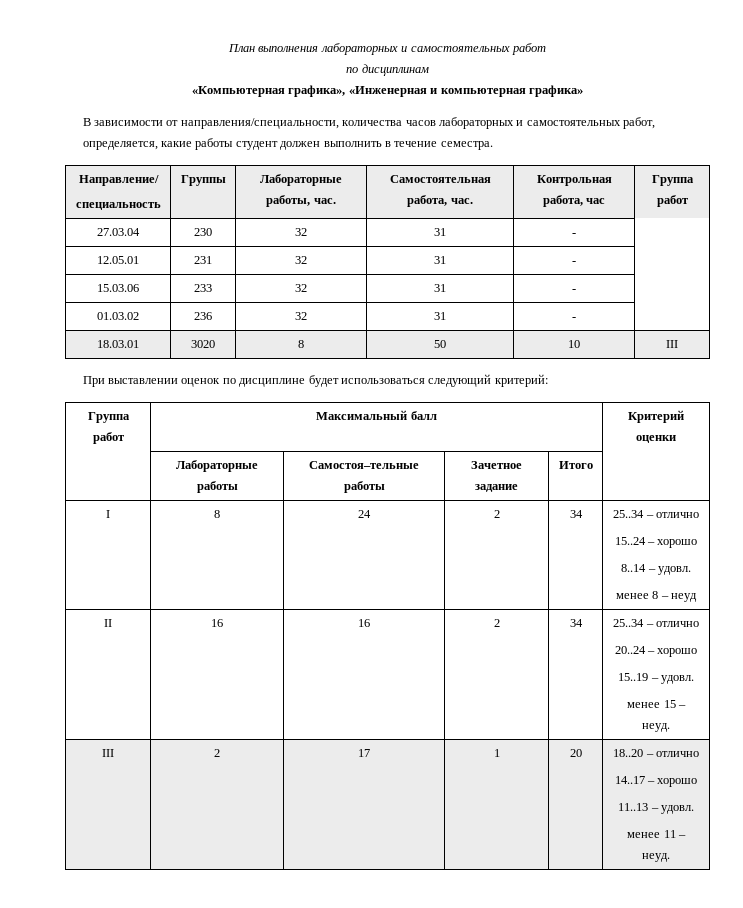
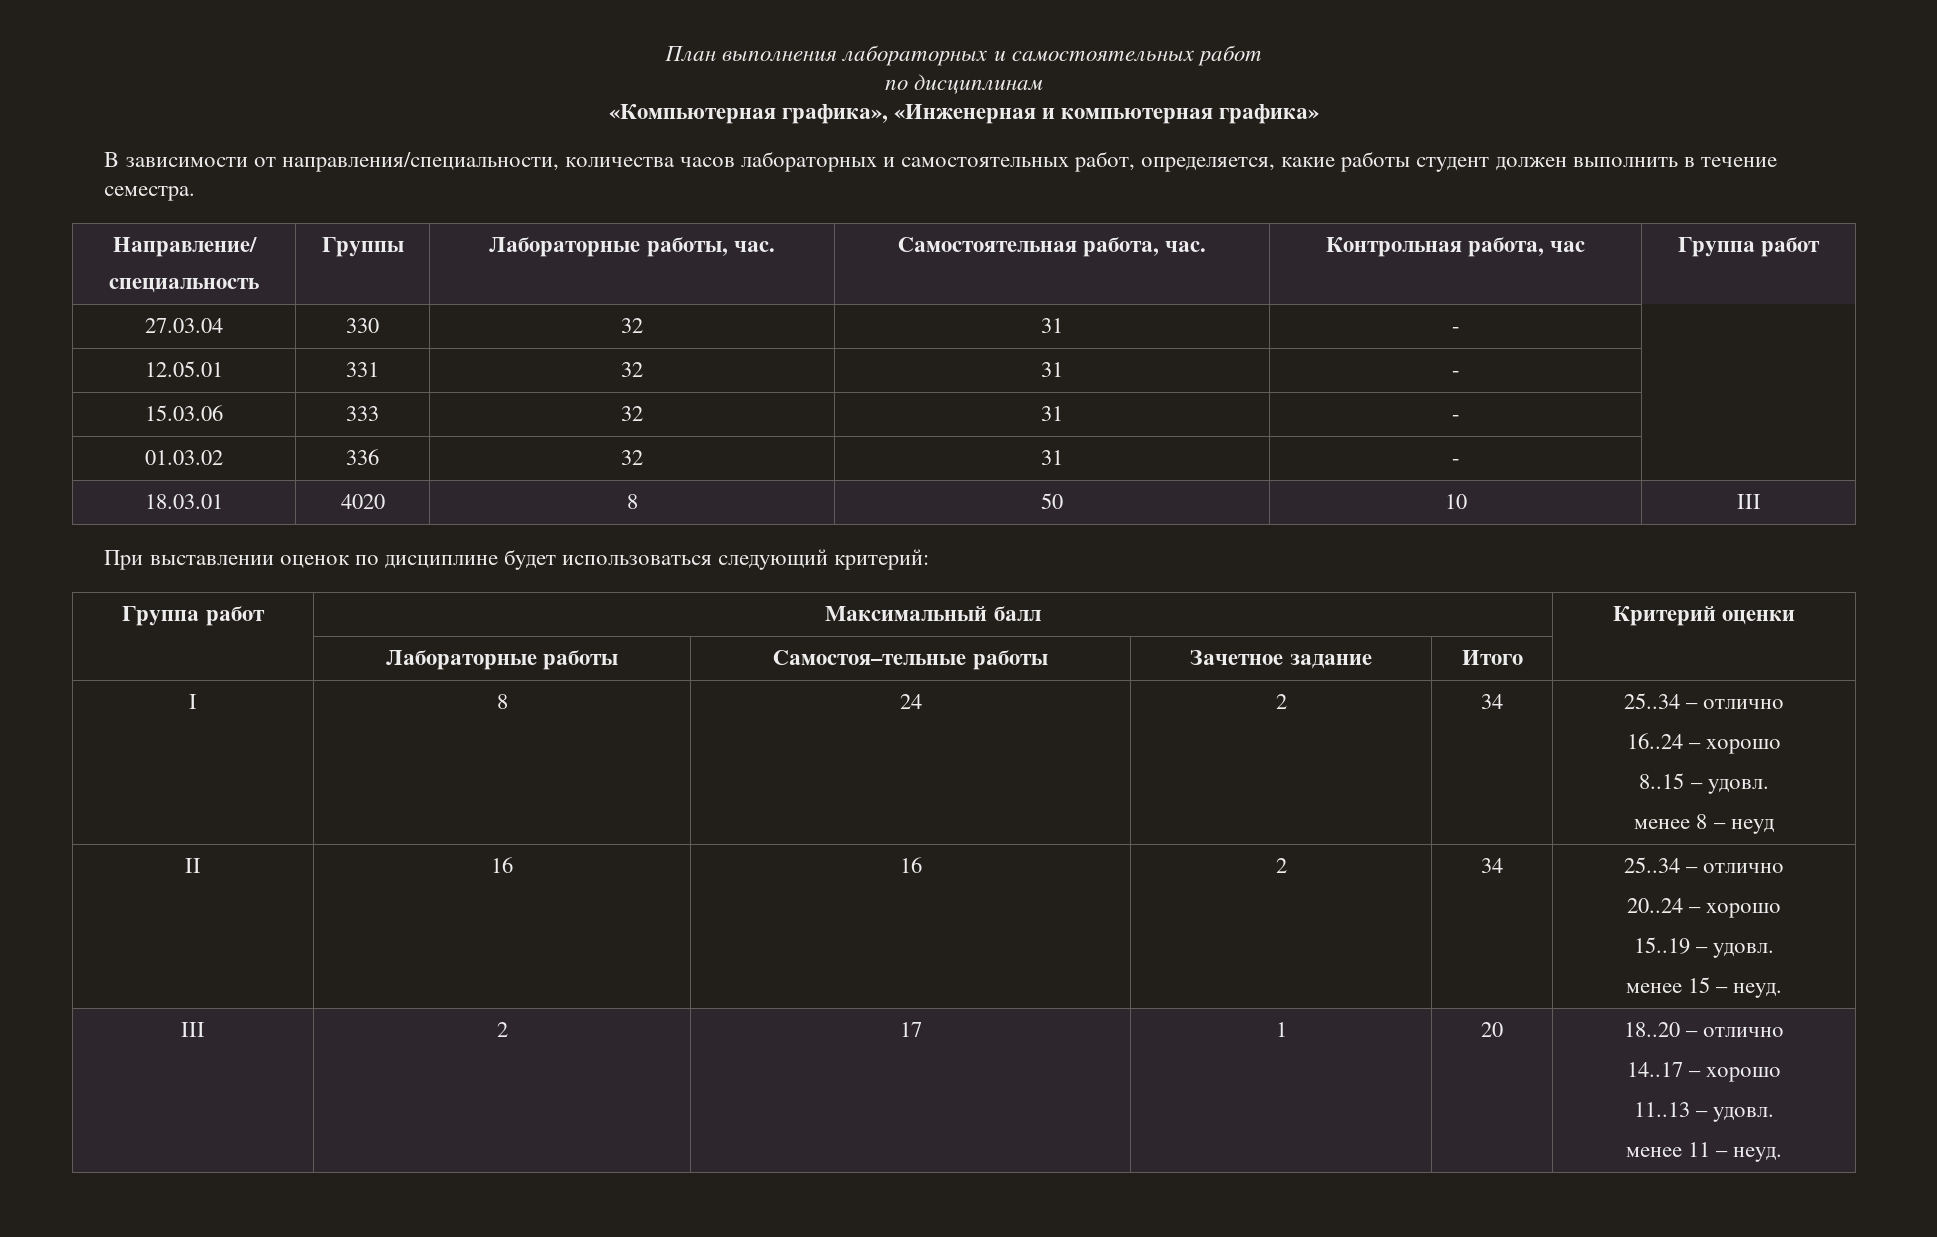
- 27.03.04 | 230 | 32 | 31 | - |
+ 27.03.04 | 330 | 32 | 31 | - |
- 12.05.01 | 231 | 32 | 31 | - |
+ 12.05.01 | 331 | 32 | 31 | - |
- 15.03.06 | 233 | 32 | 31 | - |
+ 15.03.06 | 333 | 32 | 31 | - |
- 01.03.02 | 236 | 32 | 31 | - |
+ 01.03.02 | 336 | 32 | 31 | - |
- 18.03.01 | 3020 | 8 | 50 | 10 | III
+ 18.03.01 | 4020 | 8 | 50 | 10 | III
  I | 8 | 24 | 2 | 34 | 25..34 – отлично
- 15..24 – хорошо
- 8..14 – удовл.
+ 16..24 – хорошо
+ 8..15 – удовл.

